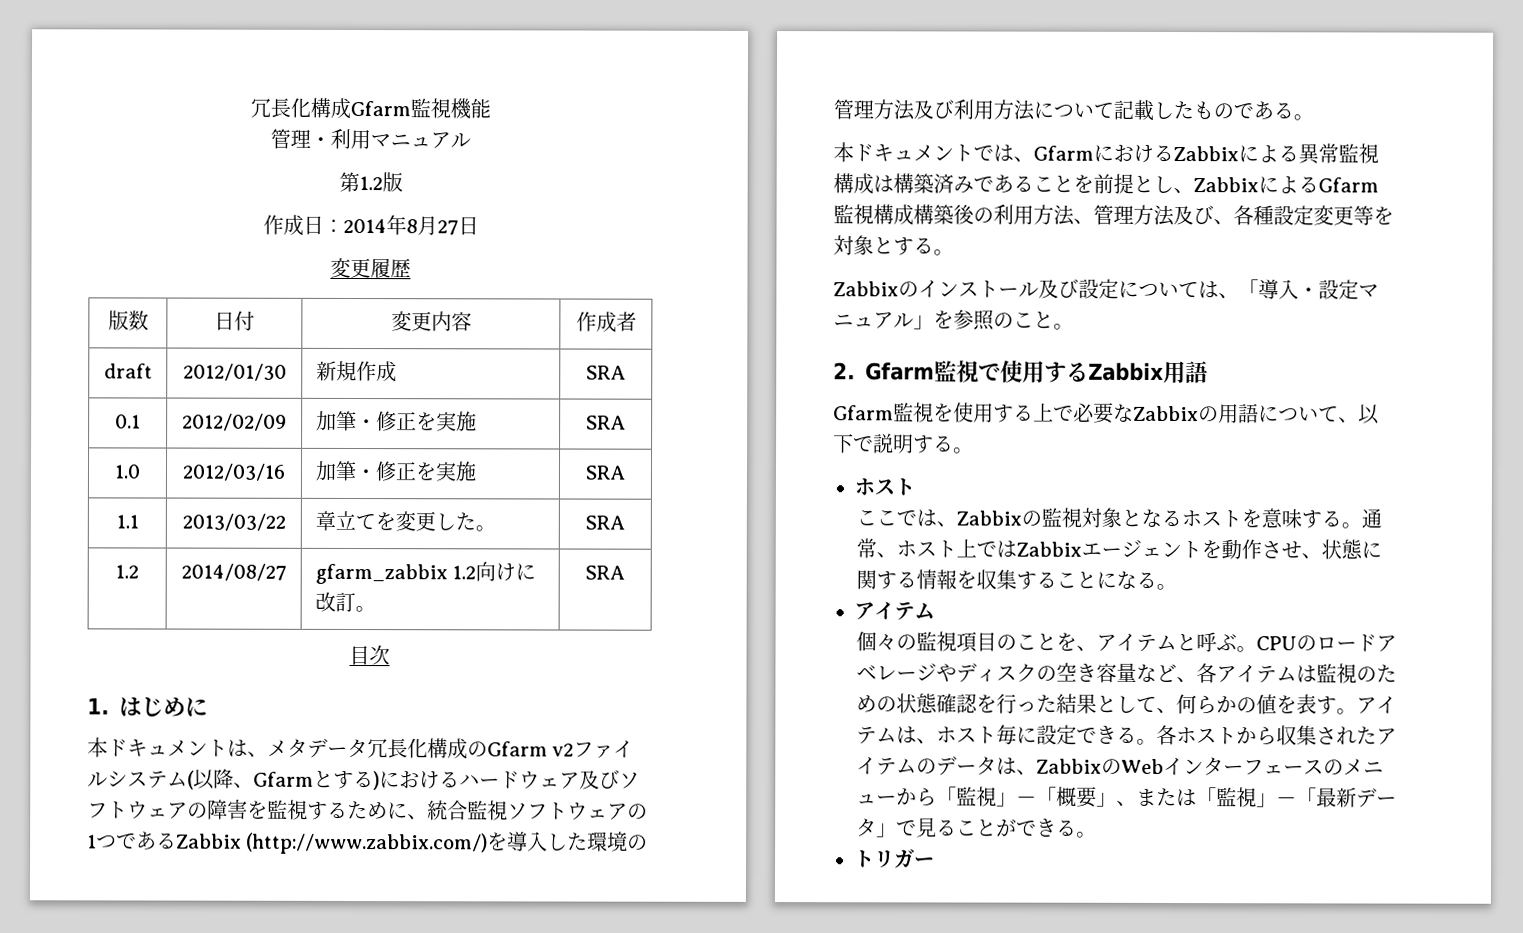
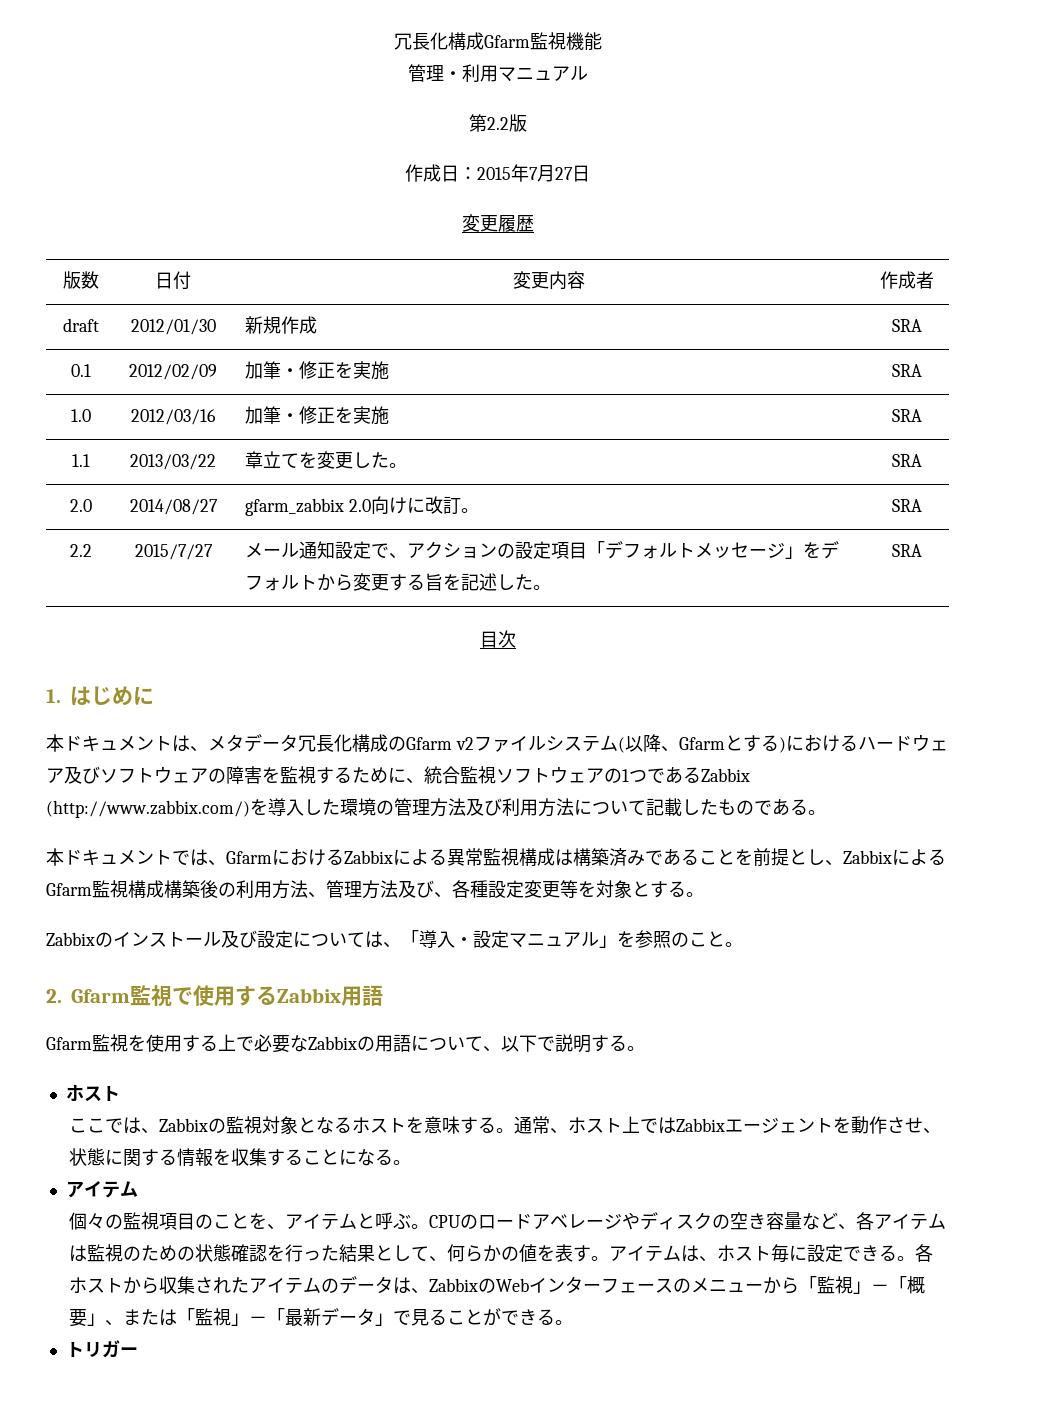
- 第1.2版
+ 第2.2版
- 作成日：2014年8月27日
+ 作成日：2015年7月27日
- 1.2 | 2014/08/27 | gfarm_zabbix 1.2向けに改訂。 | SRA
+ 2.0 | 2014/08/27 | gfarm_zabbix 2.0向けに改訂。 | SRA
+ 2.2 | 2015/7/27 | メール通知設定で、アクションの設定項目「デフォルトメッセージ」をデフォルトから変更する旨を記述した。 | SRA

